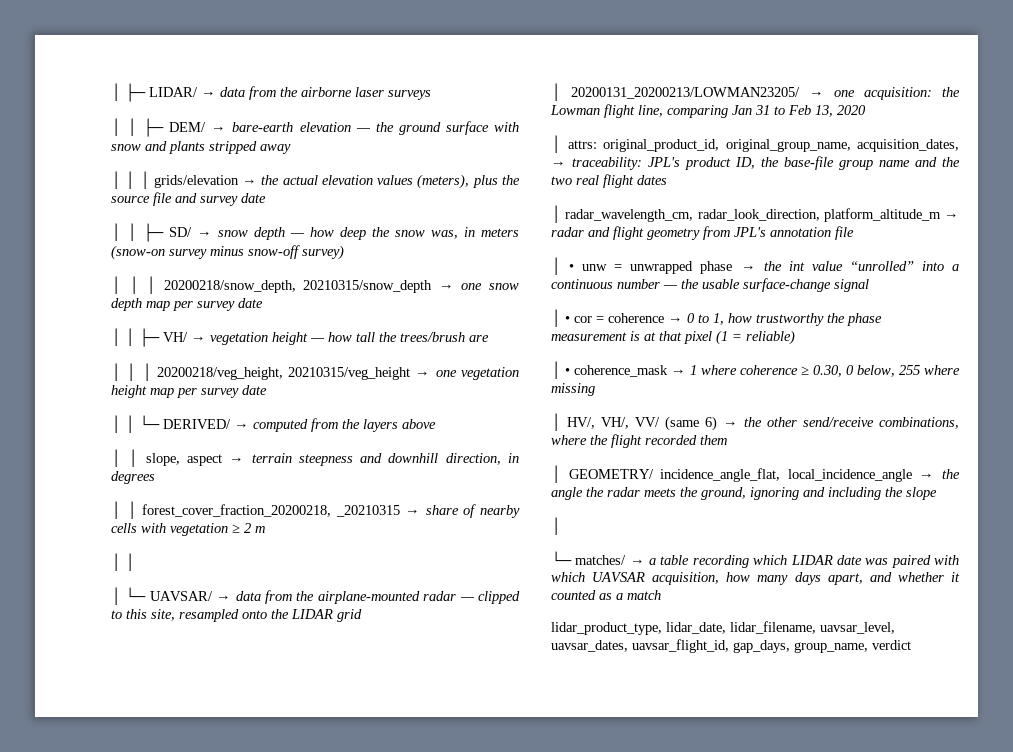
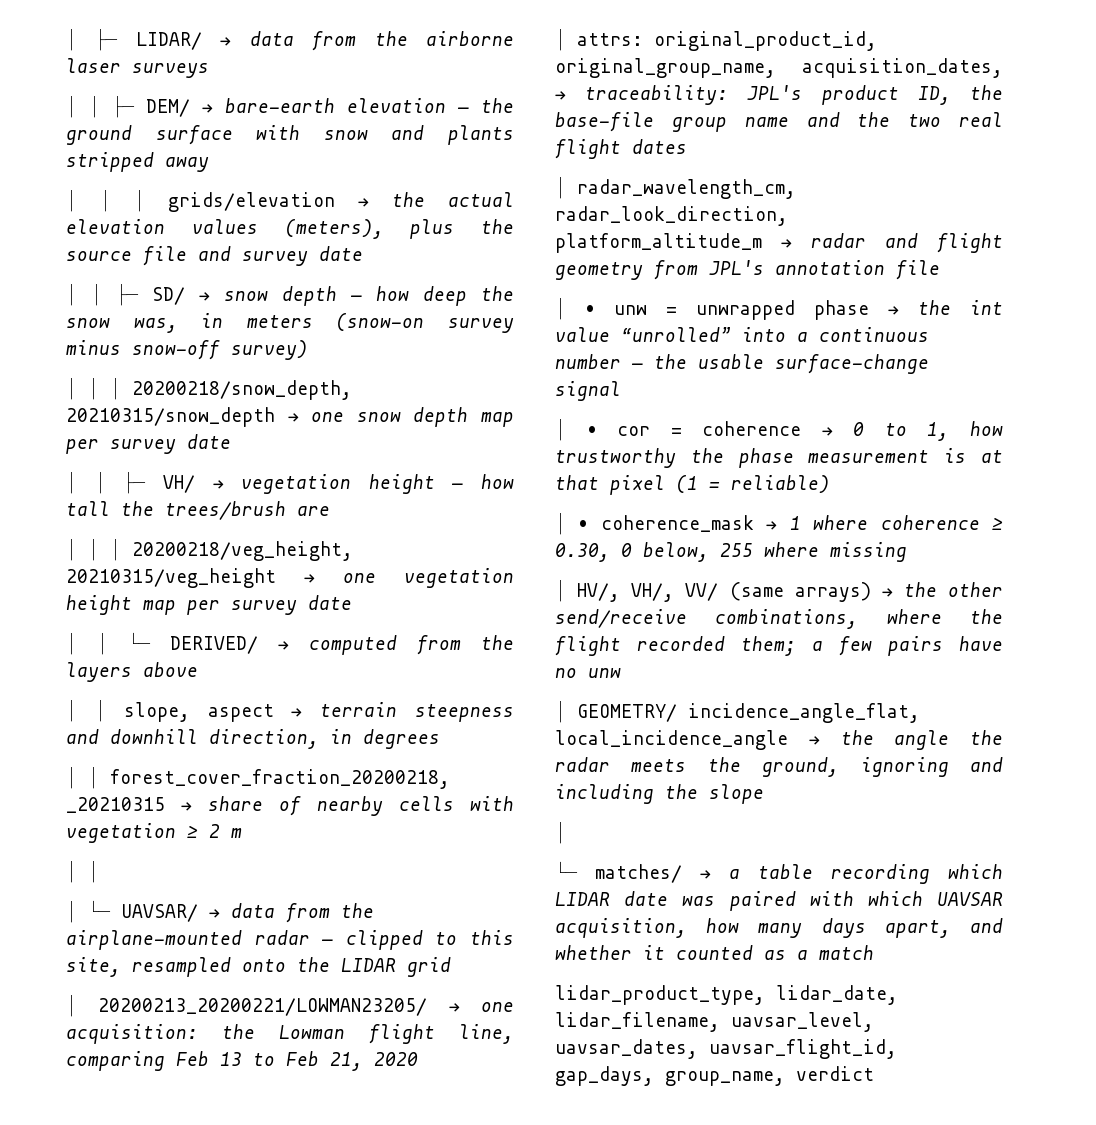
- │ 20200131_20200213/LOWMAN23205/ → one acquisition: the Lowman flight line, comparing Jan 31 to Feb 13, 2020
+ │ 20200213_20200221/LOWMAN23205/ → one acquisition: the Lowman flight line, comparing Feb 13 to Feb 21, 2020
- │ HV/, VH/, VV/ (same 6) → the other send/receive combinations, where the flight recorded them
+ │ HV/, VH/, VV/ (same arrays) → the other send/receive combinations, where the flight recorded them; a few pairs have no unw

